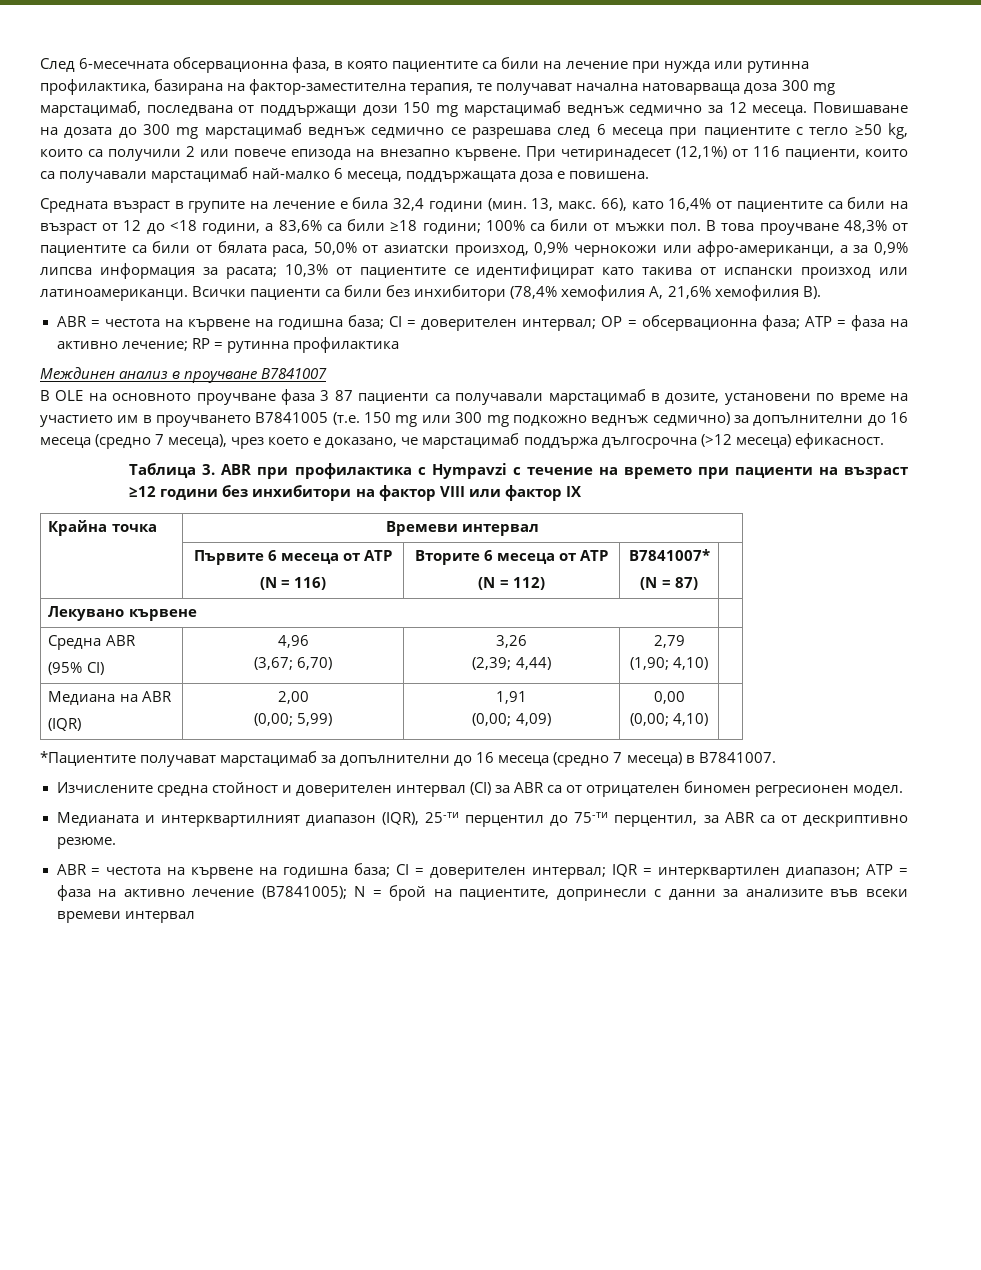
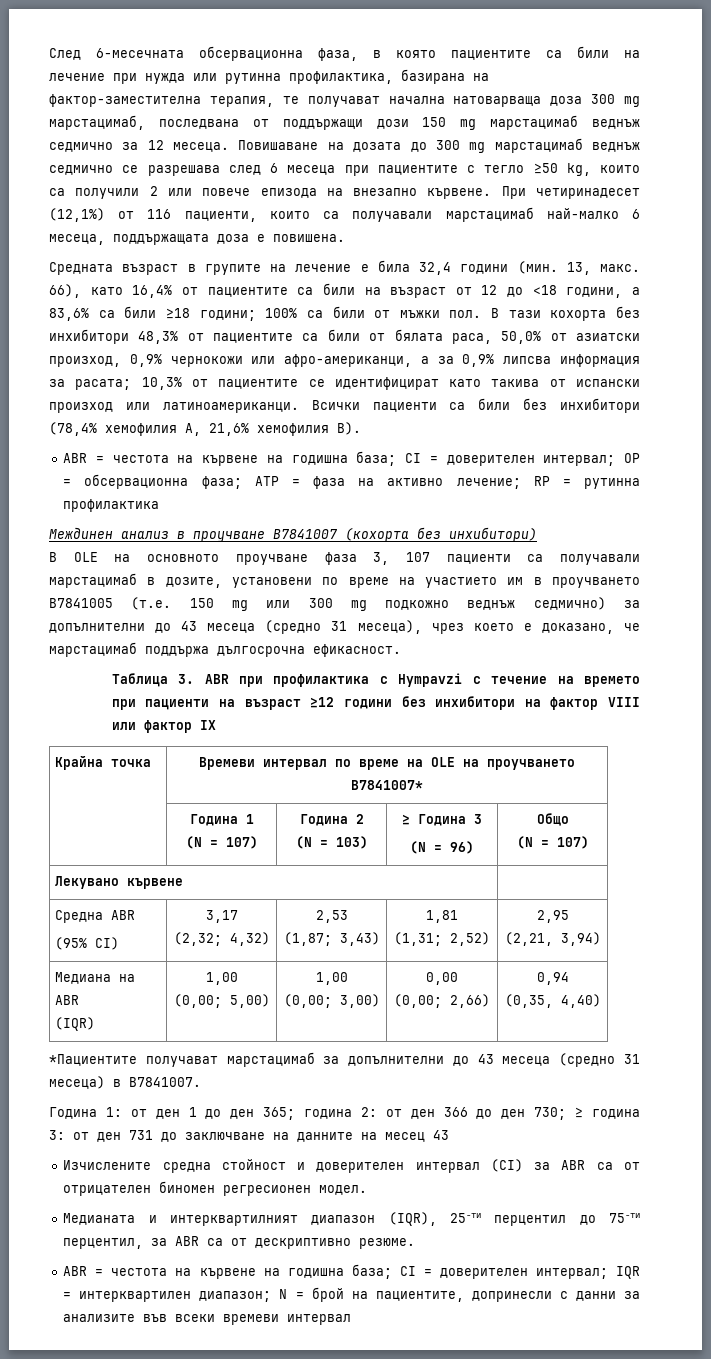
- В това проучване 48,3% от пациентите са били от бялата раса, 50,0% от азиатски произход, 0,9% чернокожи или афро-американци, а за 0,9% липсва информация за расата; 10,3% от пациентите се идентифицират като такива от испански произход или латиноамериканци.
+ В тази кохорта без инхибитори 48,3% от пациентите са били от бялата раса, 50,0% от азиатски произход, 0,9% чернокожи или афро-американци, а за 0,9% липсва информация за расата; 10,3% от пациентите се идентифицират като такива от испански произход или латиноамериканци.
- Междинен анализ в проучване B7841007
+ Междинен анализ в проучване B7841007 (кохорта без инхибитори)
- В OLE на основното проучване фаза 3 87 пациенти са получавали марстацимаб в дозите, установени по време на участието им в проучването B7841005 (т.е. 150 mg или 300 mg подкожно веднъж седмично) за допълнителни до 16 месеца (средно 7 месеца), чрез което е доказано, че марстацимаб поддържа дългосрочна (>12 месеца) ефикасност.
+ В OLE на основното проучване фаза 3, 107 пациенти са получавали марстацимаб в дозите, установени по време на участието им в проучването B7841005 (т.е. 150 mg или 300 mg подкожно веднъж седмично) за допълнителни до 43 месеца (средно 31 месеца), чрез което е доказано, че марстацимаб поддържа дългосрочна ефикасност.
- Крайна точка | Времеви интервал
- | Първите 6 месеца от ATP
- (N = 116) | Вторите 6 месеца от ATP
- (N = 112) | B7841007*
- (N = 87) |
+ Крайна точка | Времеви интервал по време на OLE на проучването B7841007*
+ | Година 1
+ (N = 107) | Година 2
+ (N = 103) | ≥ Година 3
+ (N = 96) | Общо
+ (N = 107)
  Средна ABR
- (95% CI) | 4,96
- (3,67; 6,70) | 3,26
- (2,39; 4,44) | 2,79
- (1,90; 4,10) |
+ (95% CI) | 3,17
+ (2,32; 4,32) | 2,53
+ (1,87; 3,43) | 1,81
+ (1,31; 2,52) | 2,95
+ (2,21, 3,94)
  Медиана на ABR
- (IQR) | 2,00
- (0,00; 5,99) | 1,91
- (0,00; 4,09) | 0,00
- (0,00; 4,10) |
+ (IQR) | 1,00
+ (0,00; 5,00) | 1,00
+ (0,00; 3,00) | 0,00
+ (0,00; 2,66) | 0,94
+ (0,35, 4,40)
- *Пациентите получават марстацимаб за допълнителни до 16 месеца (средно 7 месеца) в B7841007.
+ *Пациентите получават марстацимаб за допълнителни до 43 месеца (средно 31 месеца) в B7841007.
+ Година 1: от ден 1 до ден 365; година 2: от ден 366 до ден 730; ≥ година 3: от ден 731 до заключване на данните на месец 43
- ABR = честота на кървене на годишна база; CI = доверителен интервал; IQR = интерквартилен диапазон; ATP = фаза на активно лечение (B7841005); N = брой на пациентите, допринесли с данни за анализите във всеки времеви интервал
+ ABR = честота на кървене на годишна база; CI = доверителен интервал; IQR = интерквартилен диапазон; N = брой на пациентите, допринесли с данни за анализите във всеки времеви интервал

